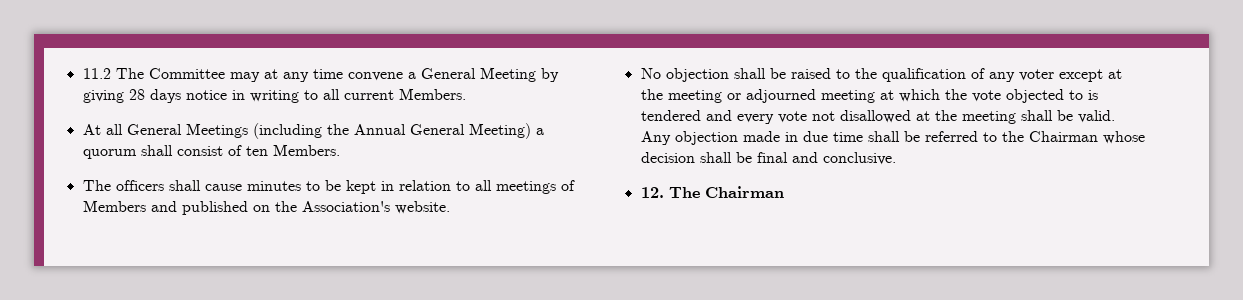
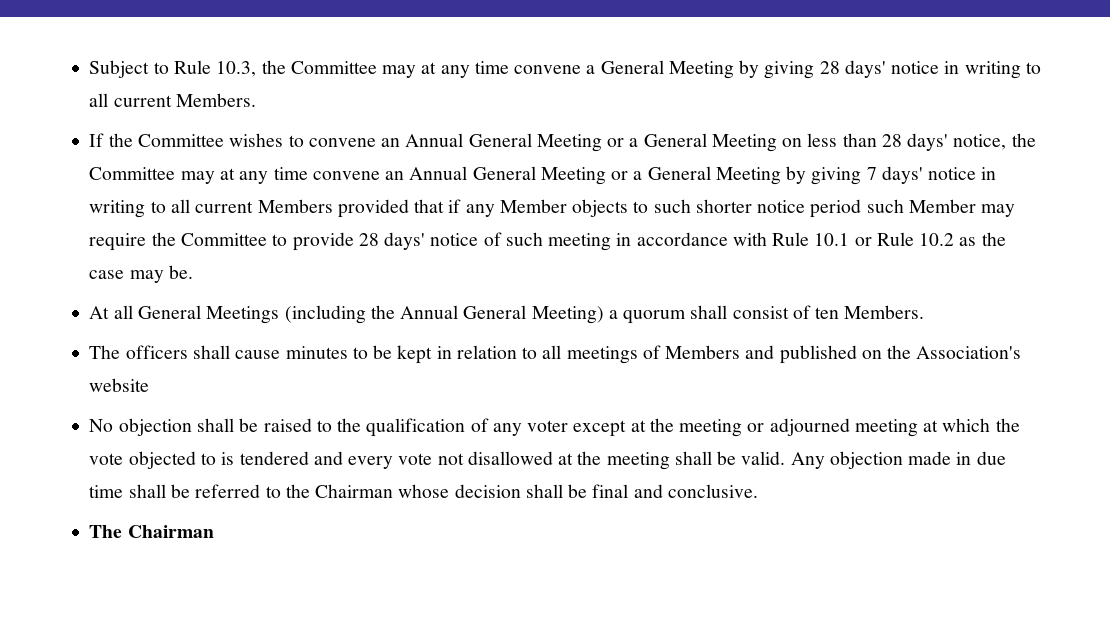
- 11.2 The Committee may at any time convene a General Meeting by giving 28 days notice in writing to all current Members.
+ Subject to Rule 10.3, the Committee may at any time convene a General Meeting by giving 28 days' notice in writing to all current Members.
+ If the Committee wishes to convene an Annual General Meeting or a General Meeting on less than 28 days' notice, the Committee may at any time convene an Annual General Meeting or a General Meeting by giving 7 days' notice in writing to all current Members provided that if any Member objects to such shorter notice period such Member may require the Committee to provide 28 days' notice of such meeting in accordance with Rule 10.1 or Rule 10.2 as the case may be.
- The officers shall cause minutes to be kept in relation to all meetings of Members and published on the Association's website.
+ The officers shall cause minutes to be kept in relation to all meetings of Members and published on the Association's website
- 12. The Chairman
+ The Chairman

